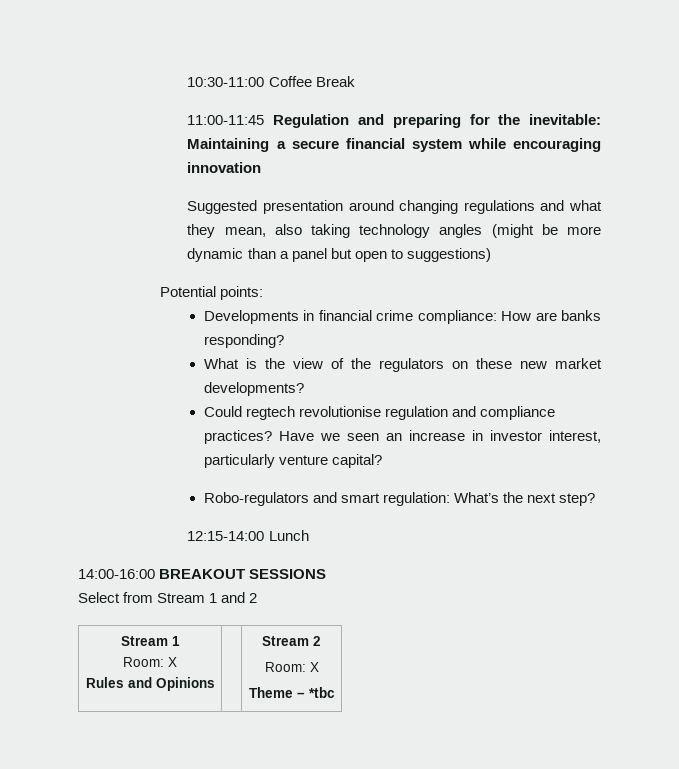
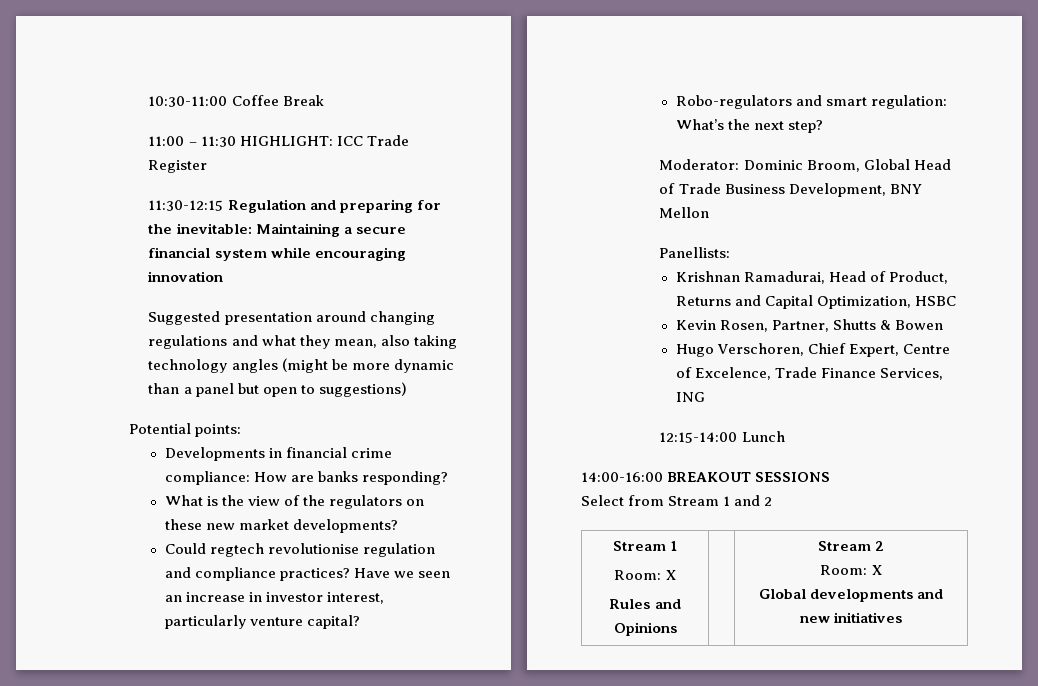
- 11:00-11:45 Regulation and preparing for the inevitable: Maintaining a secure financial system while encouraging innovation
+ 11:00 – 11:30 HIGHLIGHT: ICC Trade Register
+ 11:30-12:15 Regulation and preparing for the inevitable: Maintaining a secure financial system while encouraging innovation
+ Moderator: Dominic Broom, Global Head of Trade Business Development, BNY Mellon
+ Panellists:
+ Krishnan Ramadurai, Head of Product, Returns and Capital Optimization, HSBC
+ Kevin Rosen, Partner, Shutts & Bowen
+ Hugo Verschoren, Chief Expert, Centre of Excelence, Trade Finance Services, ING
  Select from Stream 1 and 2
  Stream 1
  Room: X
  Rules and Opinions | | Stream 2
  Room: X
- Theme – *tbc
+ Global developments and new initiatives

